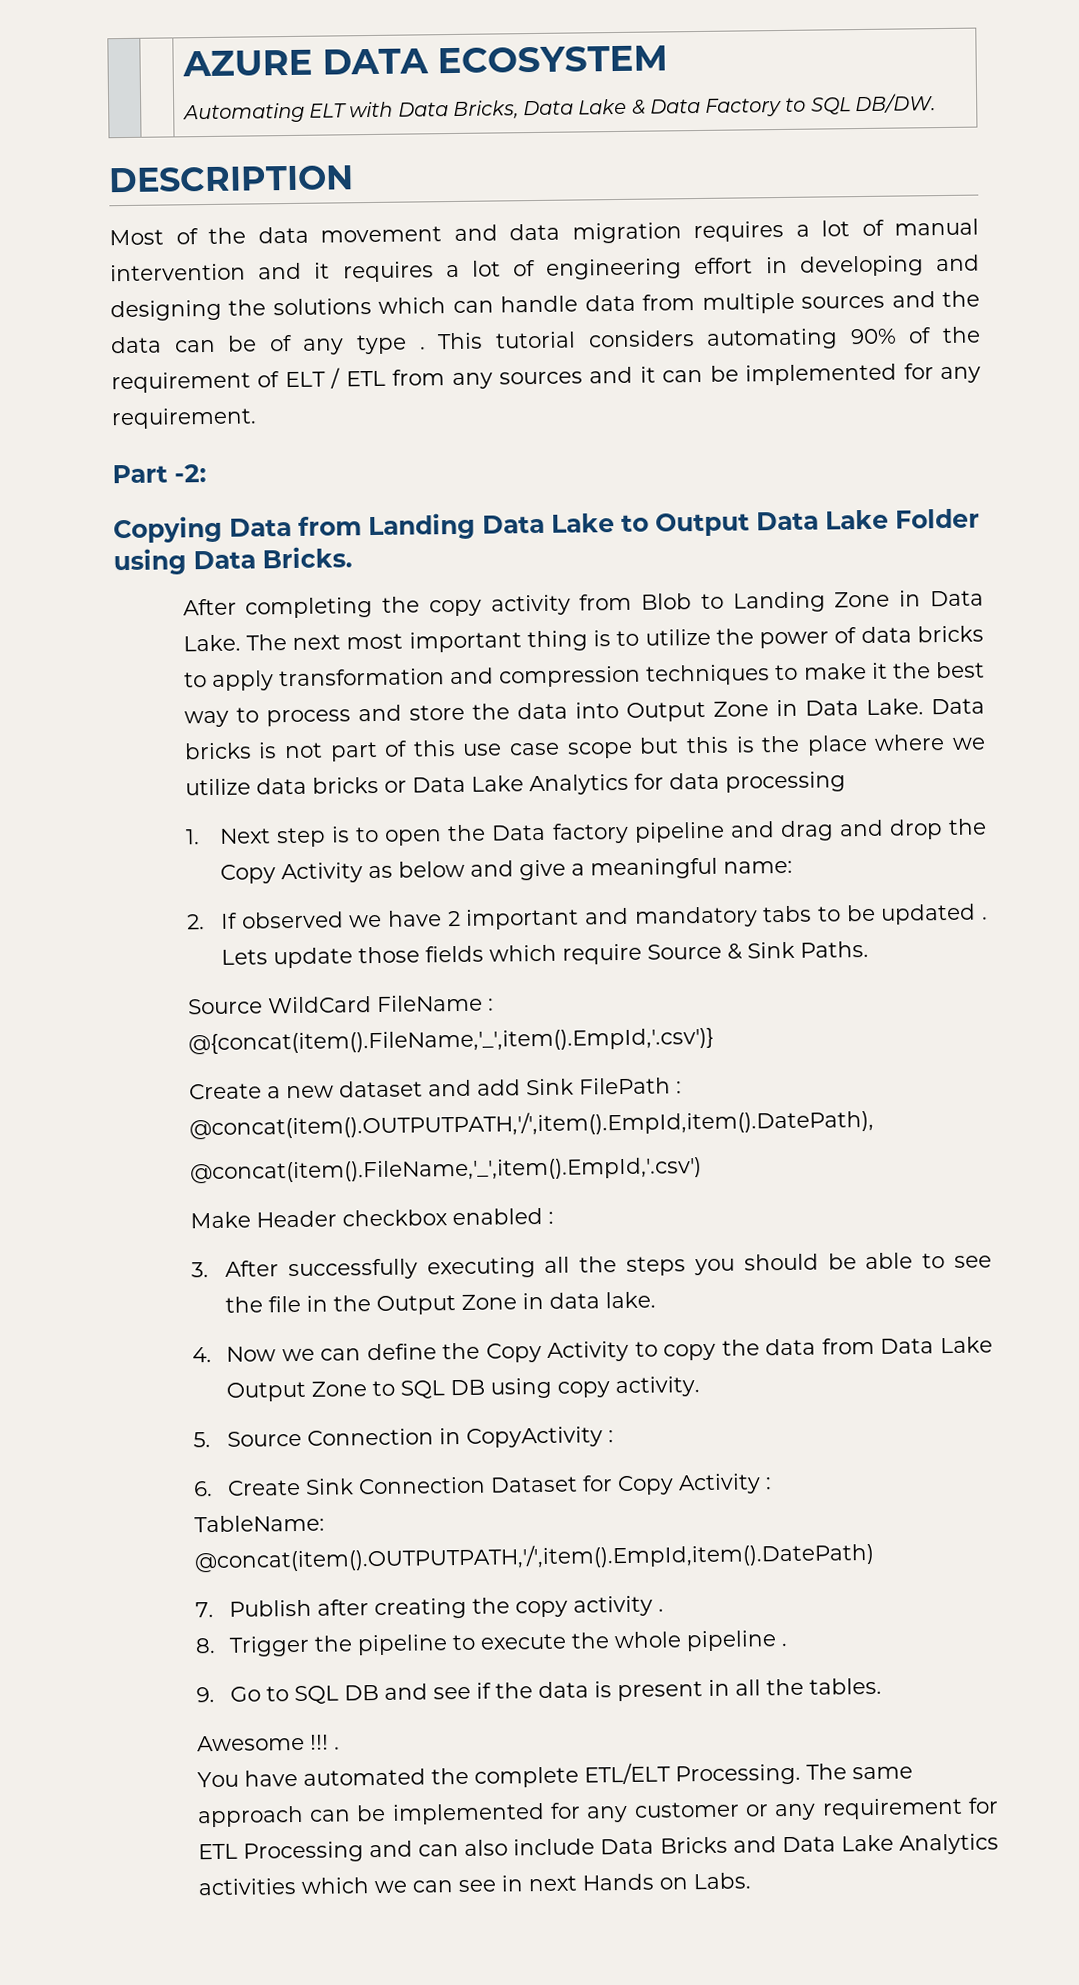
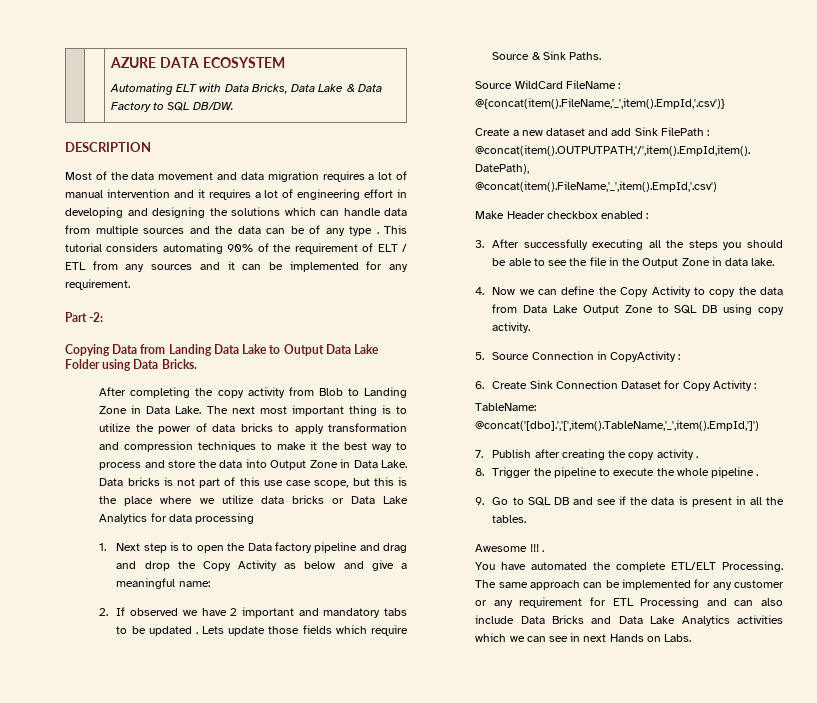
- Data bricks is not part of this use case scope but this is the place where we utilize data bricks or Data Lake Analytics for data processing
+ Data bricks is not part of this use case scope, but this is the place where we utilize data bricks or Data Lake Analytics for data processing
- TableName: @concat(item().OUTPUTPATH,'/',item().EmpId,item().DatePath)
+ TableName: @concat('[dbo].','[',item().TableName,'_',item().EmpId,']')

